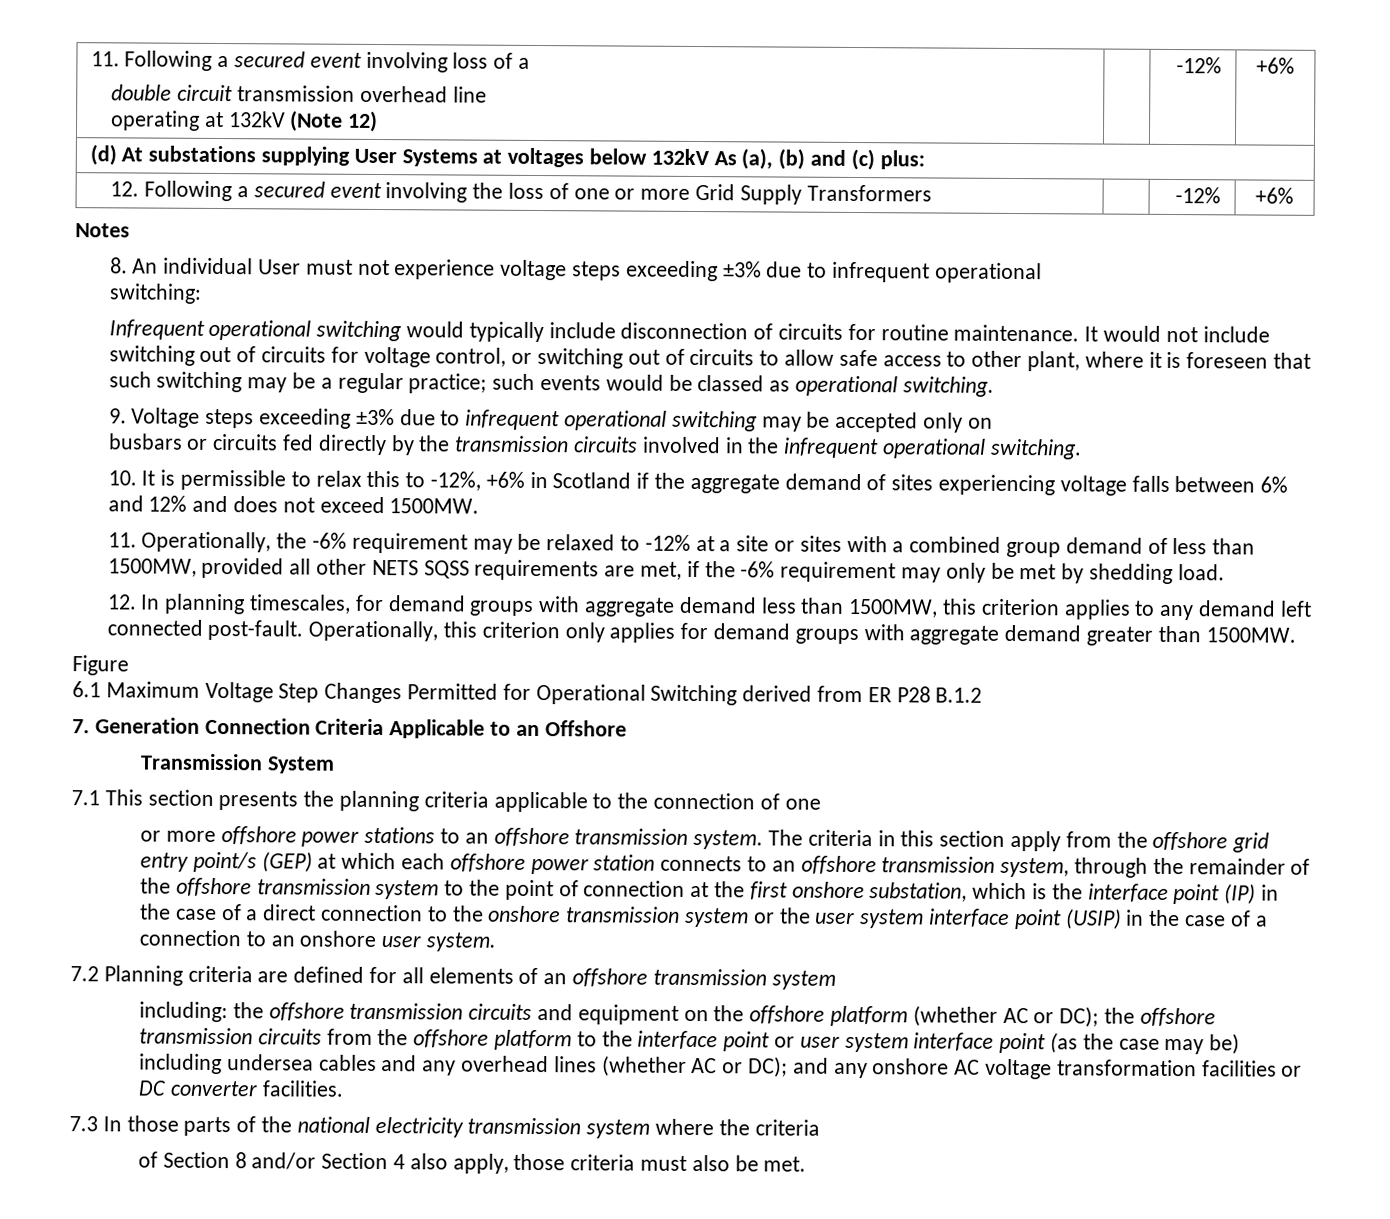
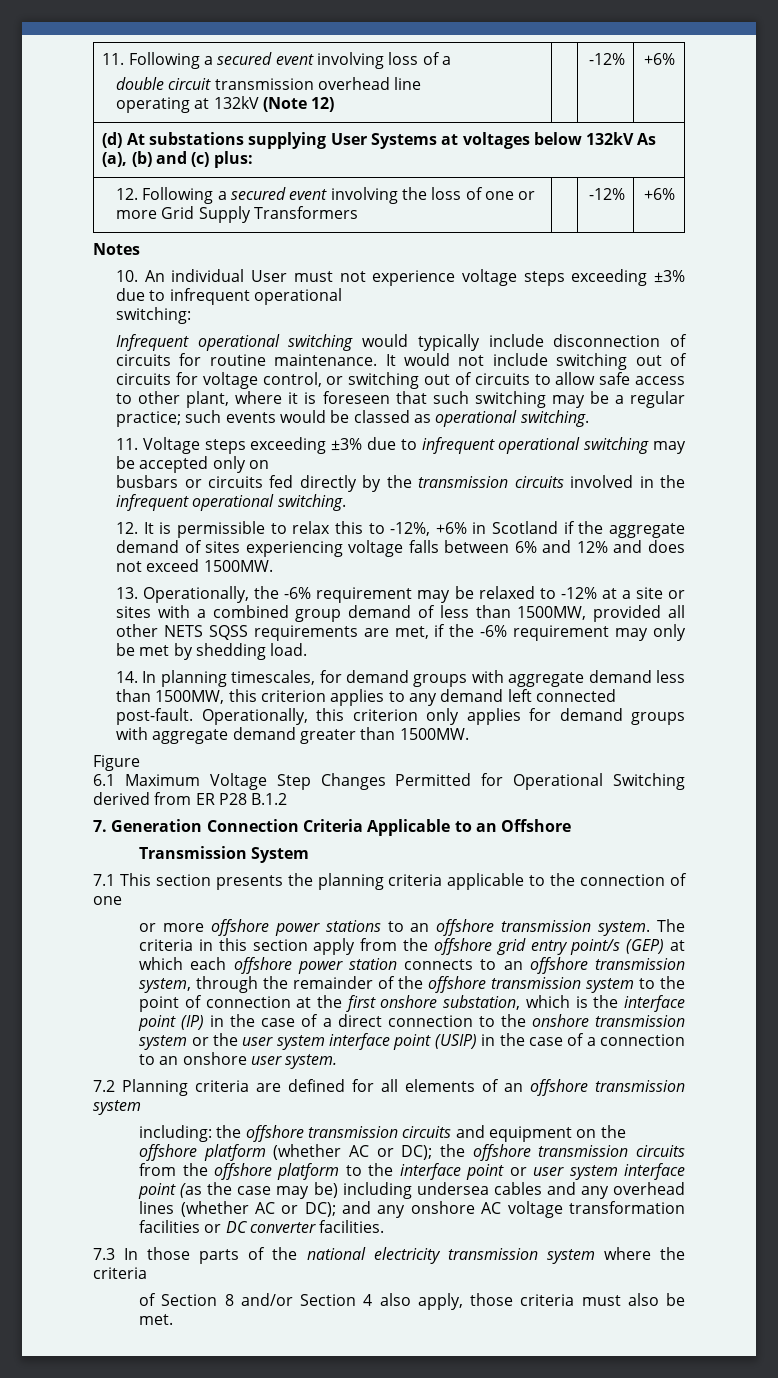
- 8. An individual User must not experience voltage steps exceeding ±3% due to infrequent operational
+ 10. An individual User must not experience voltage steps exceeding ±3% due to infrequent operational
- 9. Voltage steps exceeding ±3% due to infrequent operational switching may be accepted only on
+ 11. Voltage steps exceeding ±3% due to infrequent operational switching may be accepted only on
- 10. It is permissible to relax this to -12%, +6% in Scotland if the aggregate demand of sites experiencing voltage falls between 6% and 12% and does not exceed 1500MW.
+ 12. It is permissible to relax this to -12%, +6% in Scotland if the aggregate demand of sites experiencing voltage falls between 6% and 12% and does not exceed 1500MW.
- 11. Operationally, the -6% requirement may be relaxed to -12% at a site or sites with a combined group demand of less than 1500MW, provided all other NETS SQSS requirements are met, if the -6% requirement may only be met by shedding load.
+ 13. Operationally, the -6% requirement may be relaxed to -12% at a site or sites with a combined group demand of less than 1500MW, provided all other NETS SQSS requirements are met, if the -6% requirement may only be met by shedding load.
- 12. In planning timescales, for demand groups with aggregate demand less than 1500MW, this criterion applies to any demand left connected post-fault.
+ 14. In planning timescales, for demand groups with aggregate demand less than 1500MW, this criterion applies to any demand left connected post-fault.

